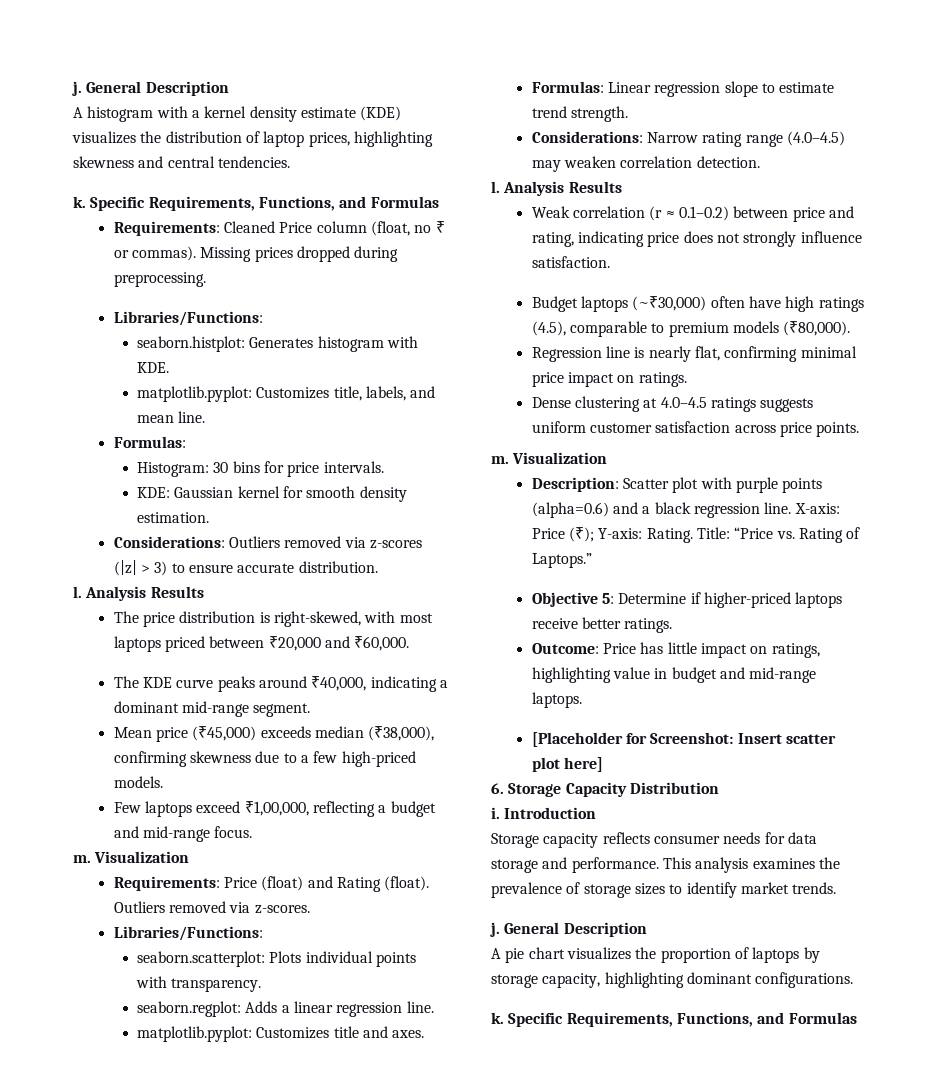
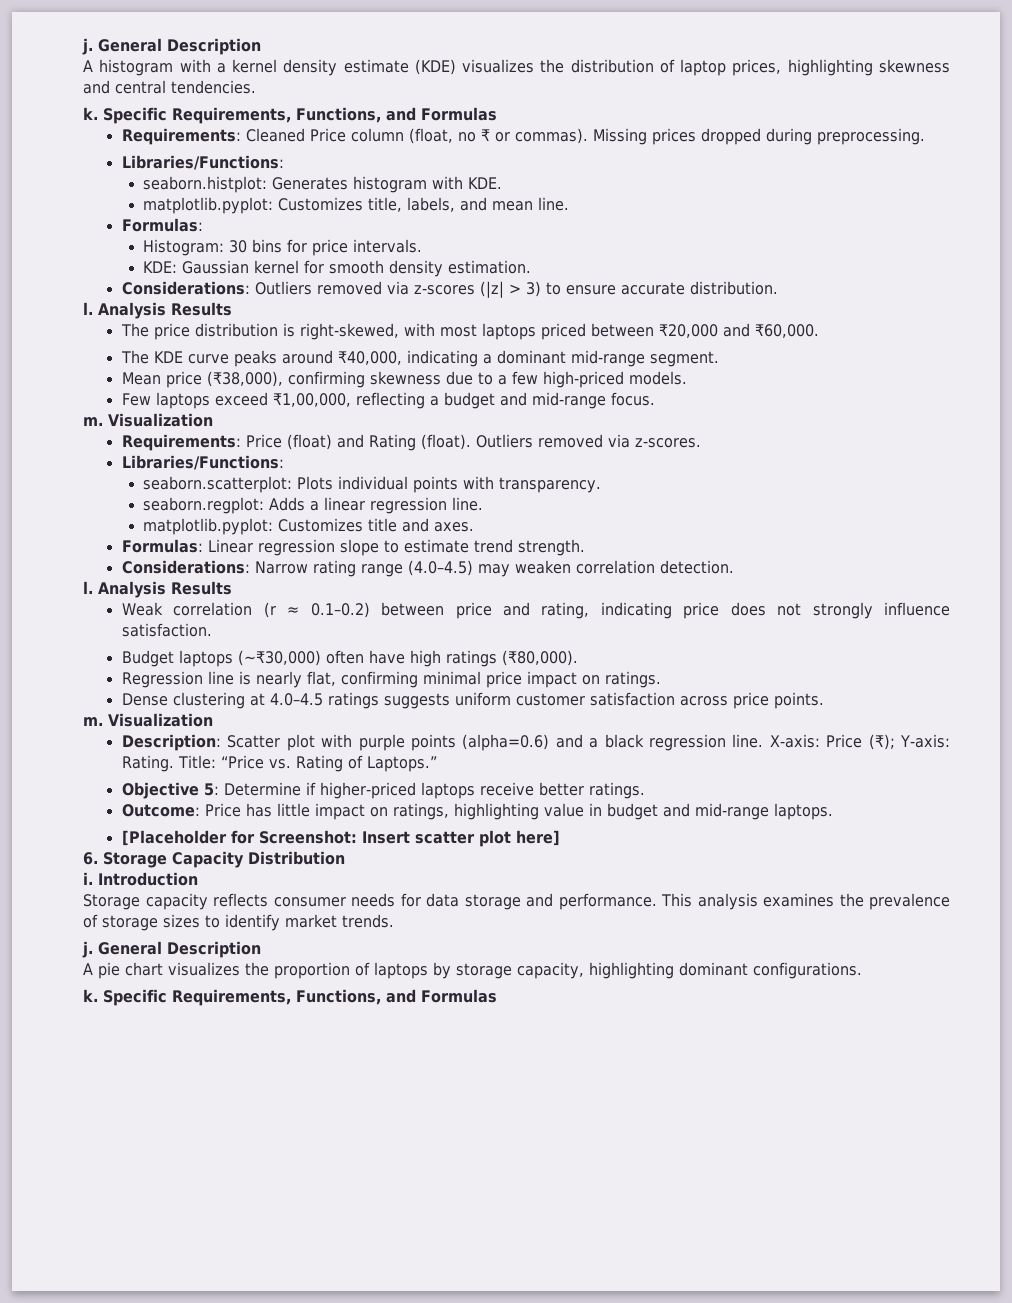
- Mean price (₹45,000) exceeds median (₹38,000), confirming skewness due to a few high-priced models.
+ Mean price (₹38,000), confirming skewness due to a few high-priced models.
- Budget laptops (~₹30,000) often have high ratings (4.5), comparable to premium models (₹80,000).
+ Budget laptops (~₹30,000) often have high ratings (₹80,000).

